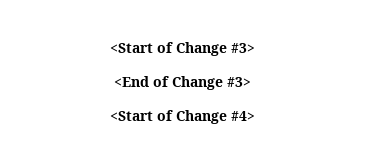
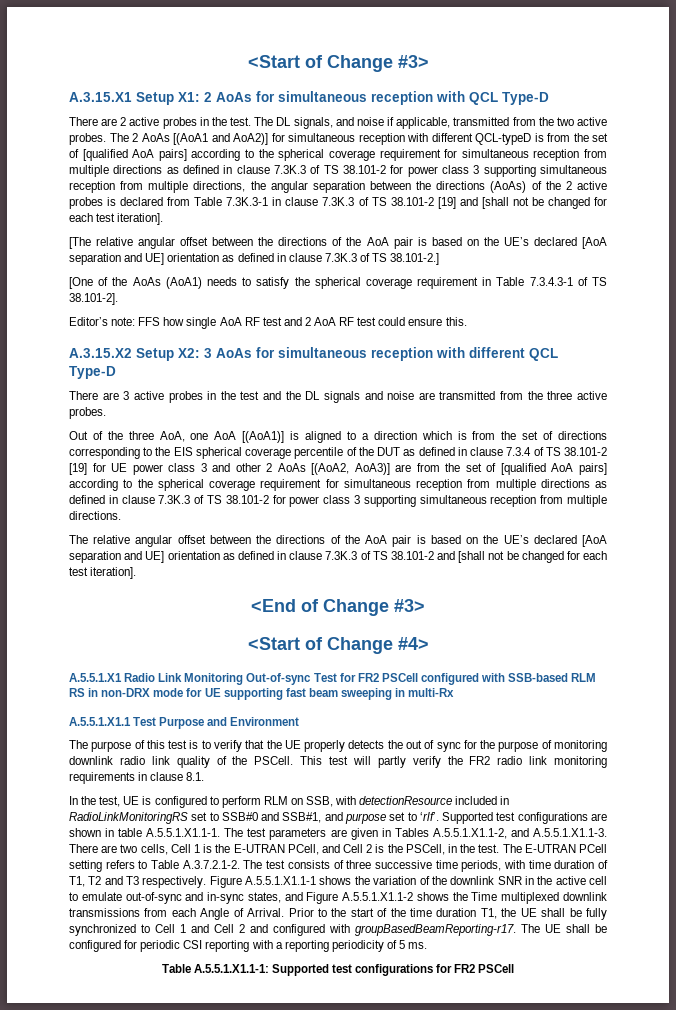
+ A.3.15.X1 Setup X1: 2 AoAs for simultaneous reception with QCL Type-D
+ There are 2 active probes in the test. The DL signals, and noise if applicable, transmitted from the two active probes. The 2 AoAs [(AoA1 and AoA2)] for simultaneous reception with different QCL-typeD is from the set of [qualified AoA pairs] according to the spherical coverage requirement for simultaneous reception from multiple directions as defined in clause 7.3K.3 of TS 38.101-2 for power class 3 supporting simultaneous reception from multiple directions, the angular separation between the directions (AoAs) of the 2 active probes is declared from Table 7.3K.3-1 in clause 7.3K.3 of TS 38.101-2 [19] and [shall not be changed for each test iteration].
+ [The relative angular offset between the directions of the AoA pair is based on the UE’s declared [AoA separation and UE] orientation as defined in clause 7.3K.3 of TS 38.101-2.]
+ [One of the AoAs (AoA1) needs to satisfy the spherical coverage requirement in Table 7.3.4.3-1 of TS 38.101-2].
+ Editor’s note: FFS how single AoA RF test and 2 AoA RF test could ensure this.
+ A.3.15.X2 Setup X2: 3 AoAs for simultaneous reception with different QCL Type-D
+ There are 3 active probes in the test and the DL signals and noise are transmitted from the three active probes.
+ Out of the three AoA, one AoA [(AoA1)] is aligned to a direction which is from the set of directions corresponding to the EIS spherical coverage percentile of the DUT as defined in clause 7.3.4 of TS 38.101-2 [19] for UE power class 3 and other 2 AoAs [(AoA2, AoA3)] are from the set of [qualified AoA pairs] according to the spherical coverage requirement for simultaneous reception from multiple directions as defined in clause 7.3K.3 of TS 38.101-2 for power class 3 supporting simultaneous reception from multiple directions.
+ The relative angular offset between the directions of the AoA pair is based on the UE’s declared [AoA separation and UE] orientation as defined in clause 7.3K.3 of TS 38.101-2 and [shall not be changed for each test iteration].
+ A.5.5.1.X1 Radio Link Monitoring Out-of-sync Test for FR2 PSCell configured with SSB-based RLM RS in non-DRX mode for UE supporting fast beam sweeping in multi-Rx
+ A.5.5.1.X1.1 Test Purpose and Environment
+ The purpose of this test is to verify that the UE properly detects the out of sync for the purpose of monitoring downlink radio link quality of the PSCell. This test will partly verify the FR2 radio link monitoring requirements in clause 8.1.
+ In the test, UE is configured to perform RLM on SSB, with detectionResource included in RadioLinkMonitoringRS set to SSB#0 and SSB#1, and purpose set to ‘rlf’. Supported test configurations are shown in table A.5.5.1.X1.1-1. The test parameters are given in Tables A.5.5.1.X1.1-2, and A.5.5.1.X1.1-3. There are two cells, Cell 1 is the E-UTRAN PCell, and Cell 2 is the PSCell, in the test. The E-UTRAN PCell setting refers to Table A.3.7.2.1-2. The test consists of three successive time periods, with time duration of T1, T2 and T3 respectively. Figure A.5.5.1.X1.1-1 shows the variation of the downlink SNR in the active cell to emulate out-of-sync and in-sync states, and Figure A.5.5.1.X1.1-2 shows the Time multiplexed downlink transmissions from each Angle of Arrival. Prior to the start of the time duration T1, the UE shall be fully synchronized to Cell 1 and Cell 2 and configured with groupBasedBeamReporting-r17. The UE shall be configured for periodic CSI reporting with a reporting periodicity of 5 ms.
+ Table A.5.5.1.X1.1-1: Supported test configurations for FR2 PSCell

